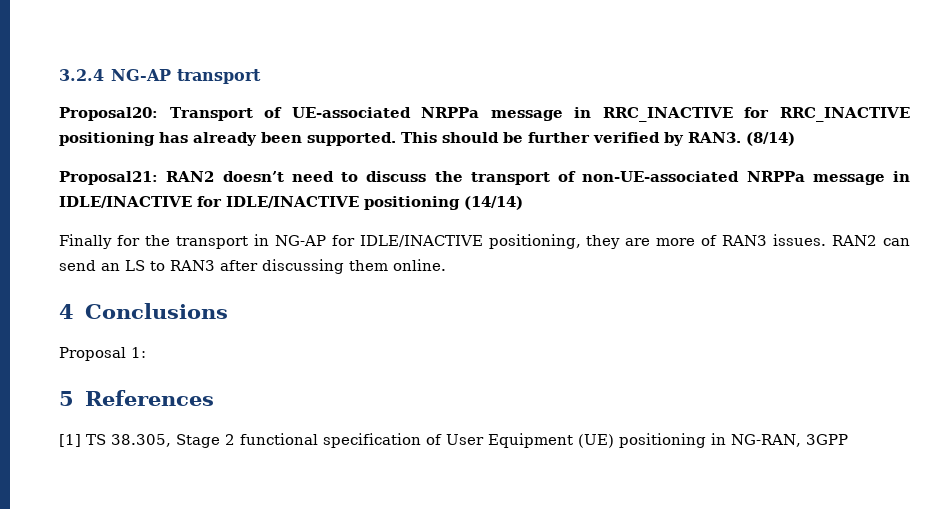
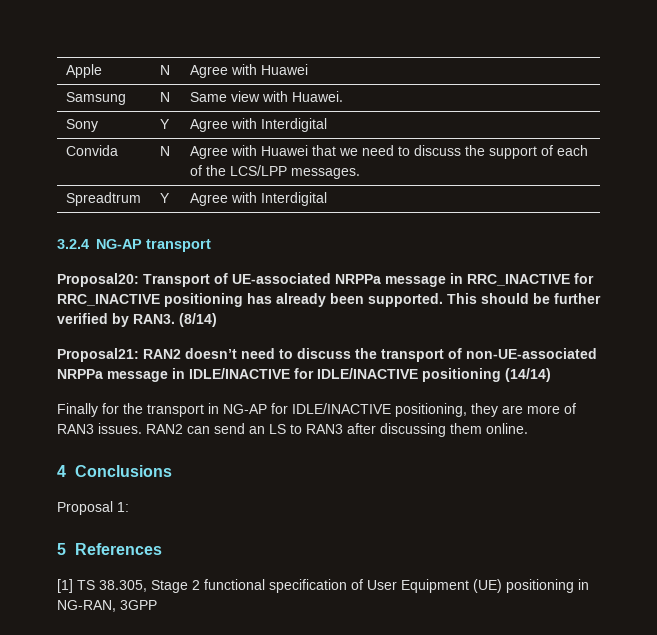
+ Apple | N | Agree with Huawei
+ Samsung | N | Same view with Huawei.
+ Sony | Y | Agree with Interdigital
+ Convida | N | Agree with Huawei that we need to discuss the support of each of the LCS/LPP messages.
+ Spreadtrum | Y | Agree with Interdigital

